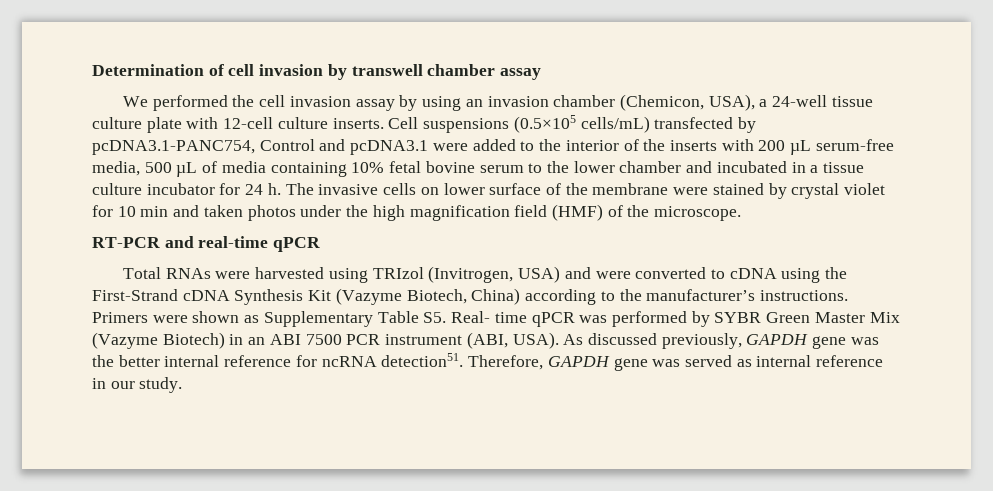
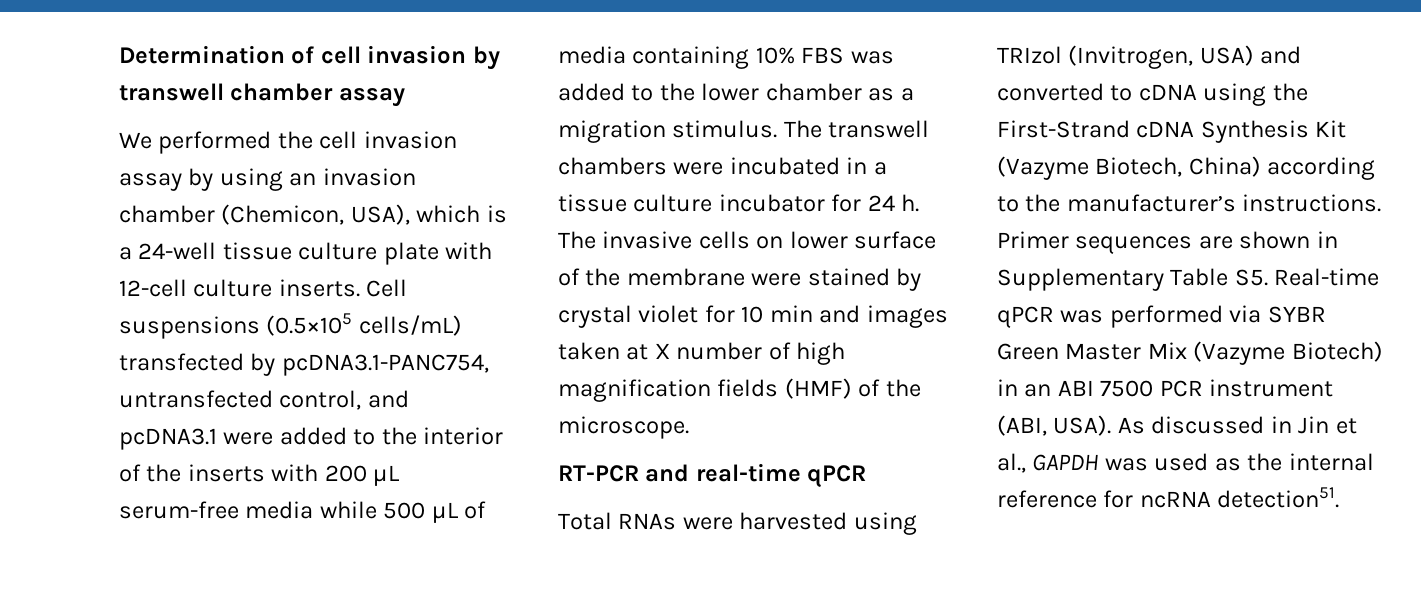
- We performed the cell invasion assay by using an invasion chamber (Chemicon, USA), a 24-well tissue culture plate with 12-cell culture inserts.
+ We performed the cell invasion assay by using an invasion chamber (Chemicon, USA), which is a 24-well tissue culture plate with 12-cell culture inserts.
- Cell suspensions (0.5×105 cells/mL) transfected by pcDNA3.1-PANC754, Control and pcDNA3.1 were added to the interior of the inserts with 200 µL serum-free media, 500 µL of media containing 10% fetal bovine serum to the lower chamber and incubated in a tissue culture incubator for 24 h.
+ Cell suspensions (0.5×105 cells/mL) transfected by pcDNA3.1-PANC754, untransfected control, and pcDNA3.1 were added to the interior of the inserts with 200 µL serum-free media while 500 µL of media containing 10% FBS was added to the lower chamber as a migration stimulus. The transwell chambers were incubated in a tissue culture incubator for 24 h.
- The invasive cells on lower surface of the membrane were stained by crystal violet for 10 min and taken photos under the high magnification field (HMF) of the microscope.
+ The invasive cells on lower surface of the membrane were stained by crystal violet for 10 min and images taken at X number of high magnification fields (HMF) of the microscope.
- Total RNAs were harvested using TRIzol (Invitrogen, USA) and were converted to cDNA using the First-Strand cDNA Synthesis Kit (Vazyme Biotech, China) according to the manufacturer’s instructions.
+ Total RNAs were harvested using TRIzol (Invitrogen, USA) and converted to cDNA using the First-Strand cDNA Synthesis Kit (Vazyme Biotech, China) according to the manufacturer’s instructions.
- Primers were shown as Supplementary Table S5. Real- time qPCR was performed by SYBR Green Master Mix (Vazyme Biotech) in an ABI 7500 PCR instrument (ABI, USA).
+ Primer sequences are shown in Supplementary Table S5. Real-time qPCR was performed via SYBR Green Master Mix (Vazyme Biotech) in an ABI 7500 PCR instrument (ABI, USA).
- As discussed previously, GAPDH gene was the better internal reference for ncRNA detection51. Therefore, GAPDH gene was served as internal reference in our study.
+ As discussed in Jin et al., GAPDH was used as the internal reference for ncRNA detection51.

